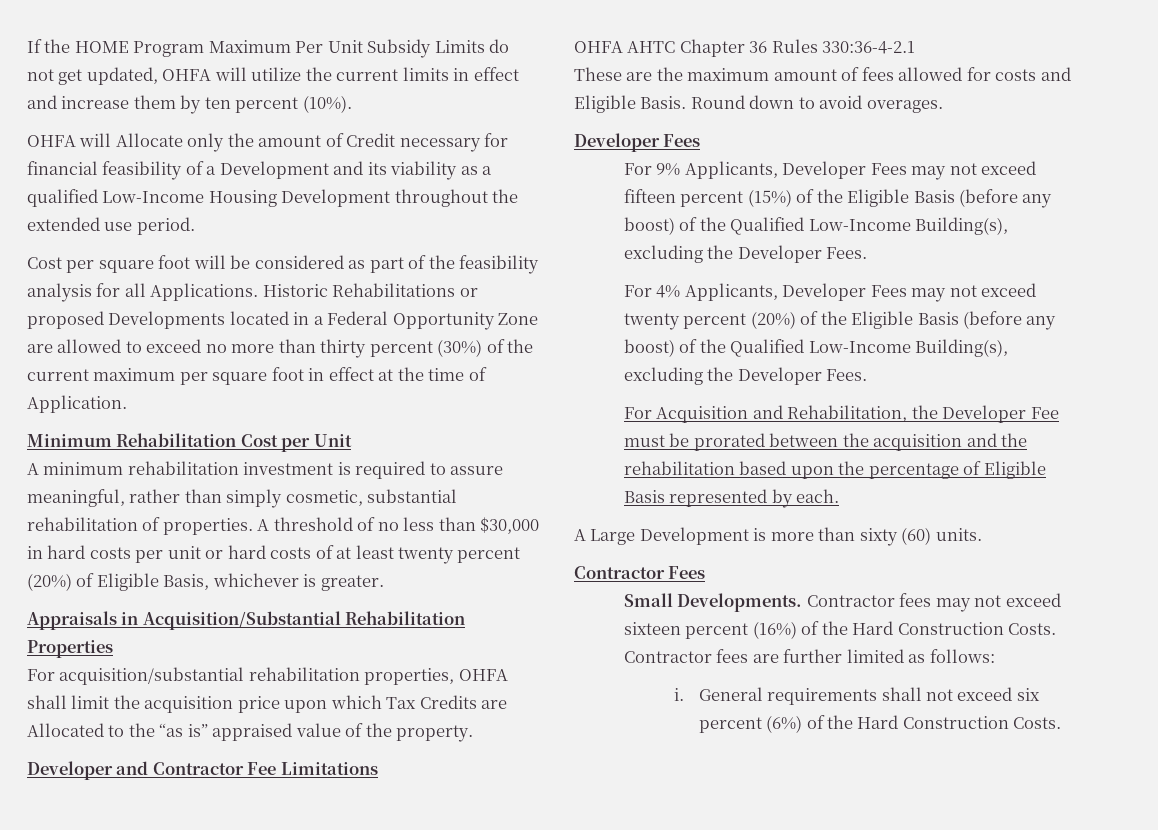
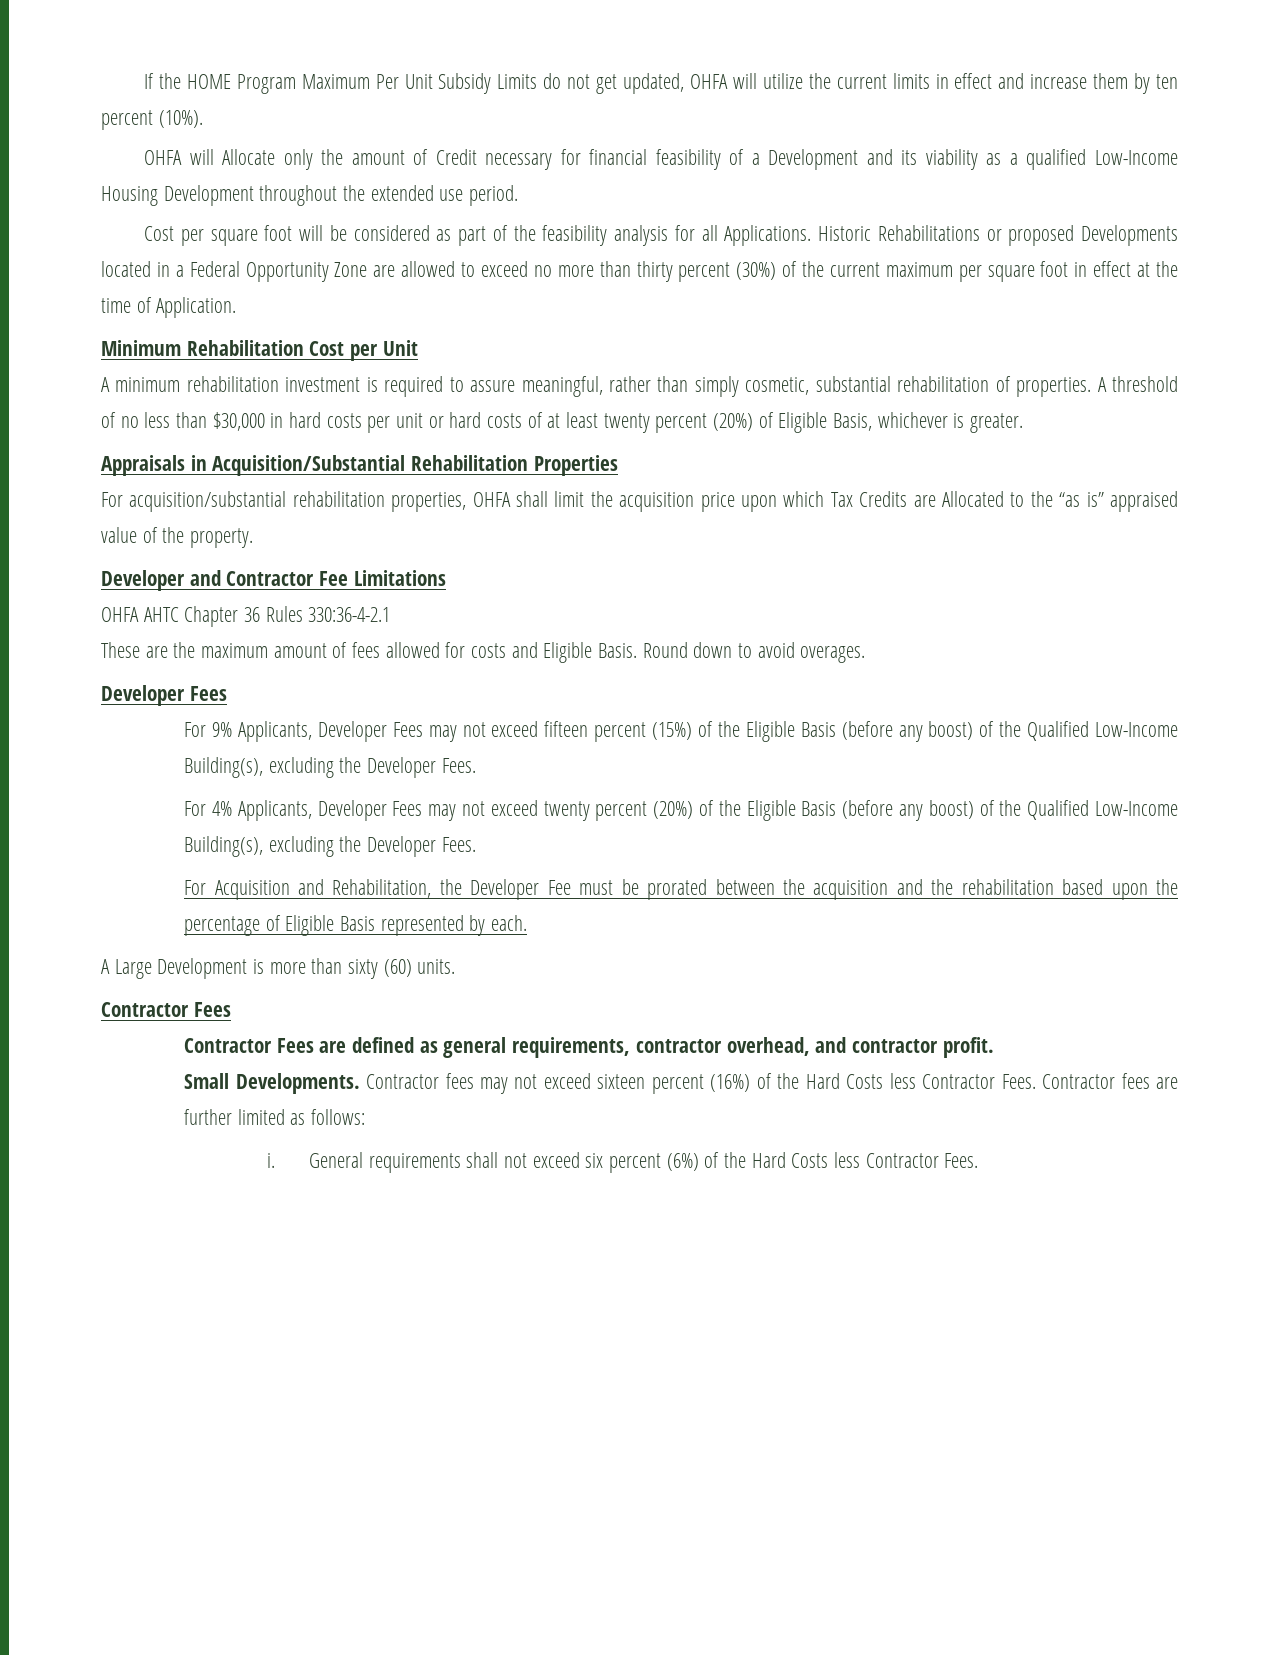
+ Contractor Fees are defined as general requirements, contractor overhead, and contractor profit.
- Contractor fees may not exceed sixteen percent (16%) of the Hard Construction Costs.
+ Contractor fees may not exceed sixteen percent (16%) of the Hard Costs less Contractor Fees.
- General requirements shall not exceed six percent (6%) of the Hard Construction Costs.
+ General requirements shall not exceed six percent (6%) of the Hard Costs less Contractor Fees.

